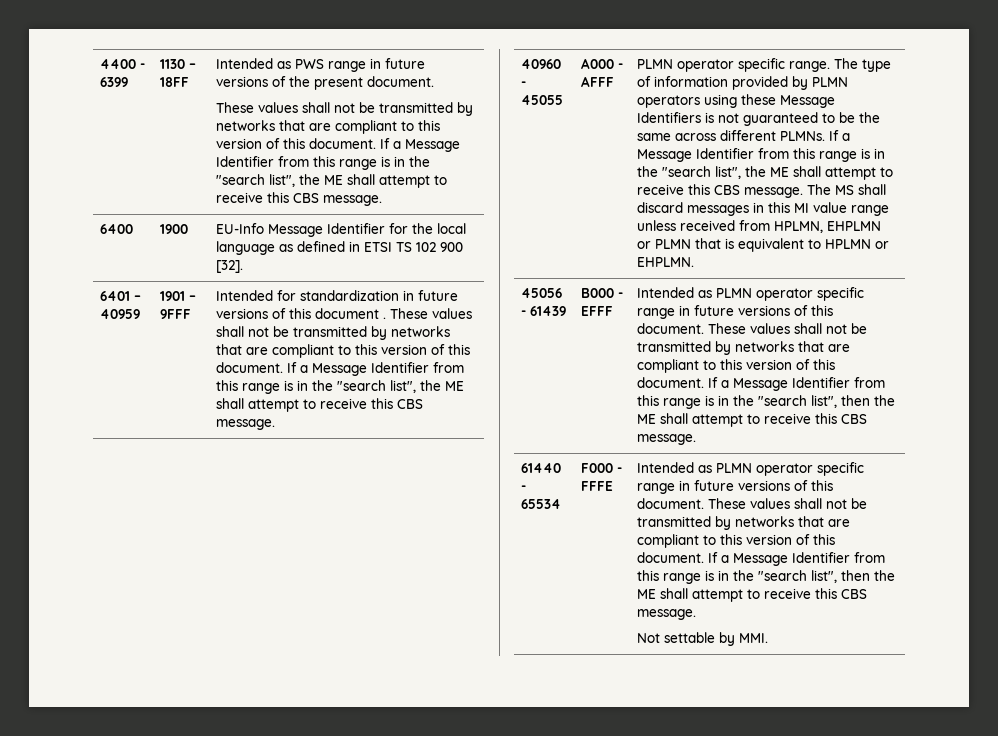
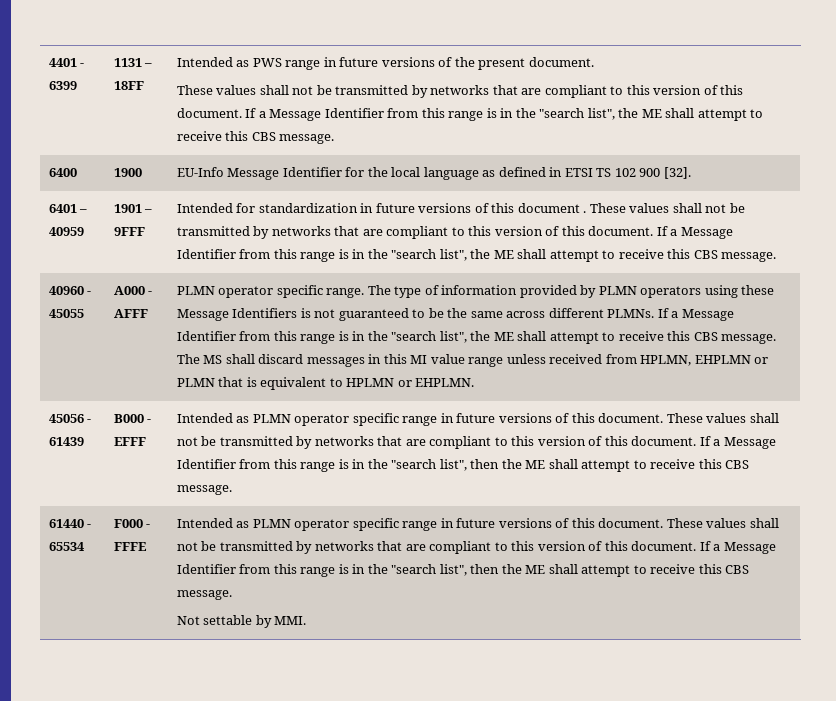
- 4400 - 6399
+ 4401 - 6399
- 1130 – 18FF
+ 1131 – 18FF

